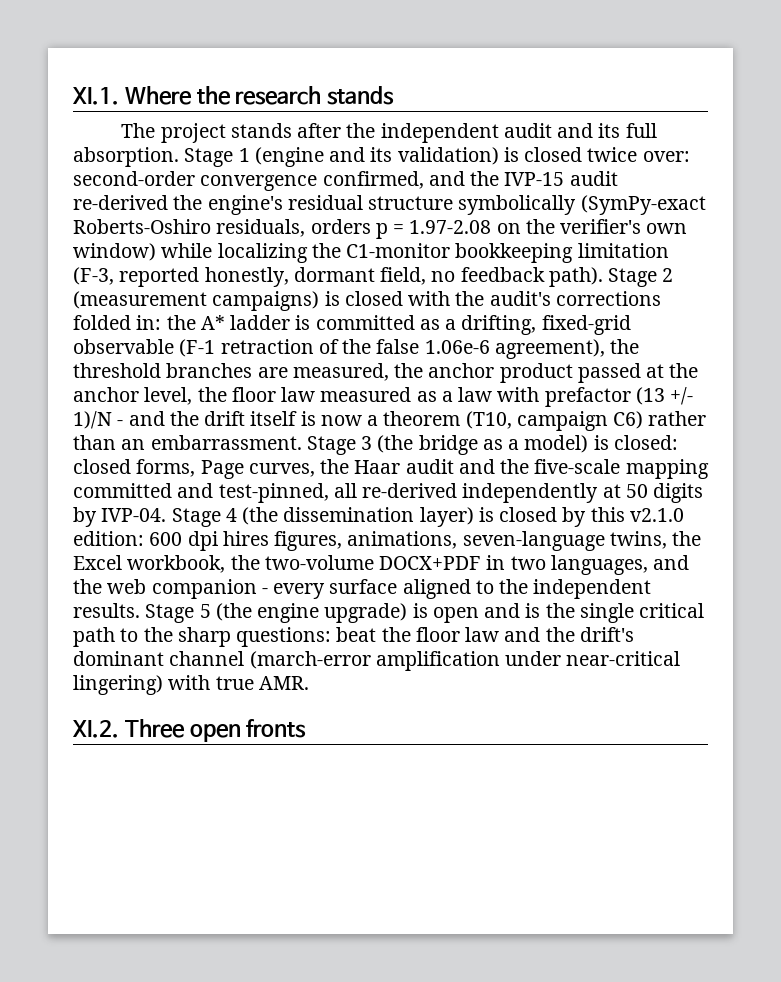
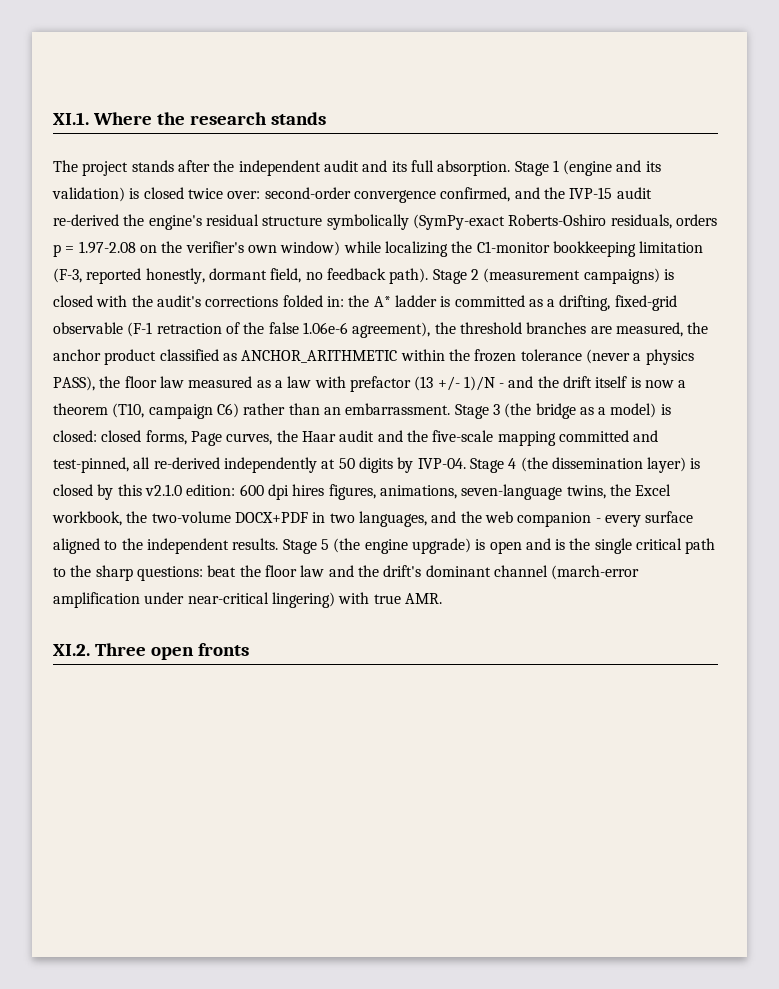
- the A* ladder is committed as a drifting, fixed-grid observable (F-1 retraction of the false 1.06e-6 agreement), the threshold branches are measured, the anchor product passed at the anchor level, the floor law measured as a law with prefactor (13 +/- 1)/N - and the drift itself is now a theorem (T10, campaign C6) rather than an embarrassment.
+ the A* ladder is committed as a drifting, fixed-grid observable (F-1 retraction of the false 1.06e-6 agreement), the threshold branches are measured, the anchor product classified as ANCHOR_ARITHMETIC within the frozen tolerance (never a physics PASS), the floor law measured as a law with prefactor (13 +/- 1)/N - and the drift itself is now a theorem (T10, campaign C6) rather than an embarrassment.

